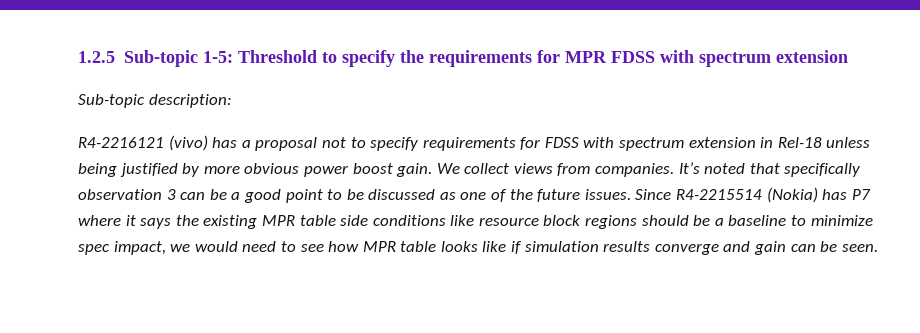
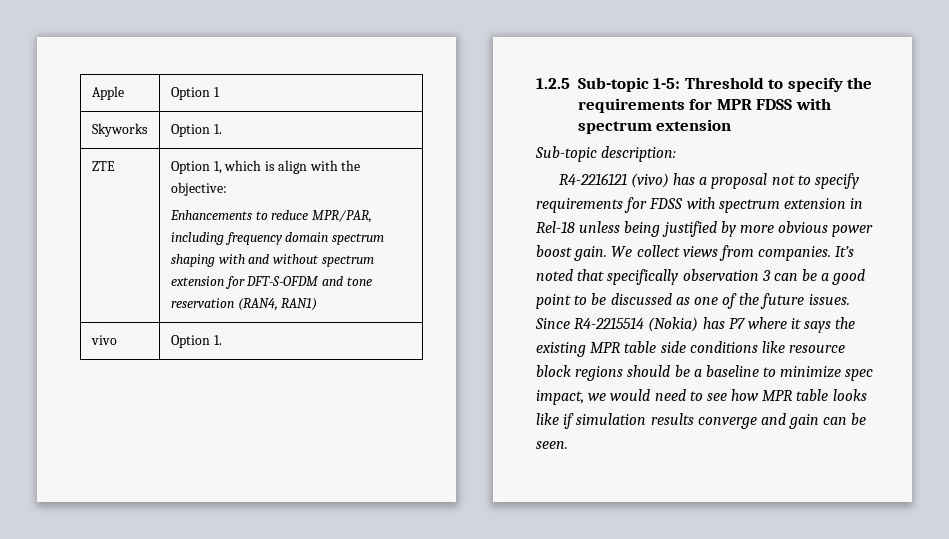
+ Apple | Option 1
+ Skyworks | Option 1.
+ ZTE | Option 1, which is align with the objective:
+ Enhancements to reduce MPR/PAR, including frequency domain spectrum shaping with and without spectrum extension for DFT-S-OFDM and tone reservation (RAN4, RAN1)
+ vivo | Option 1.

